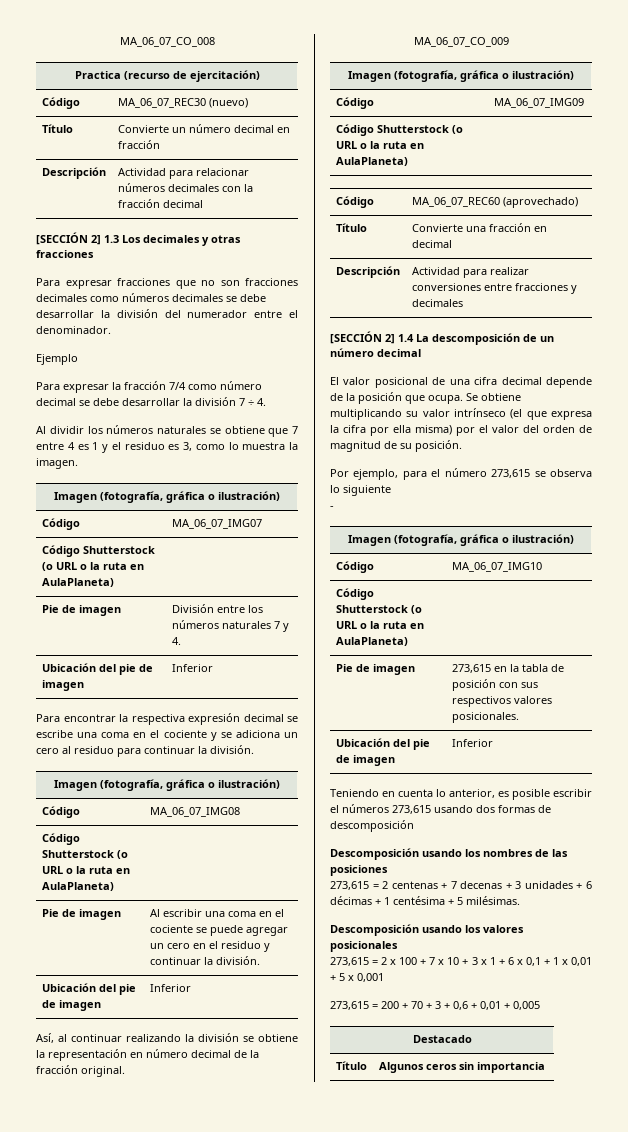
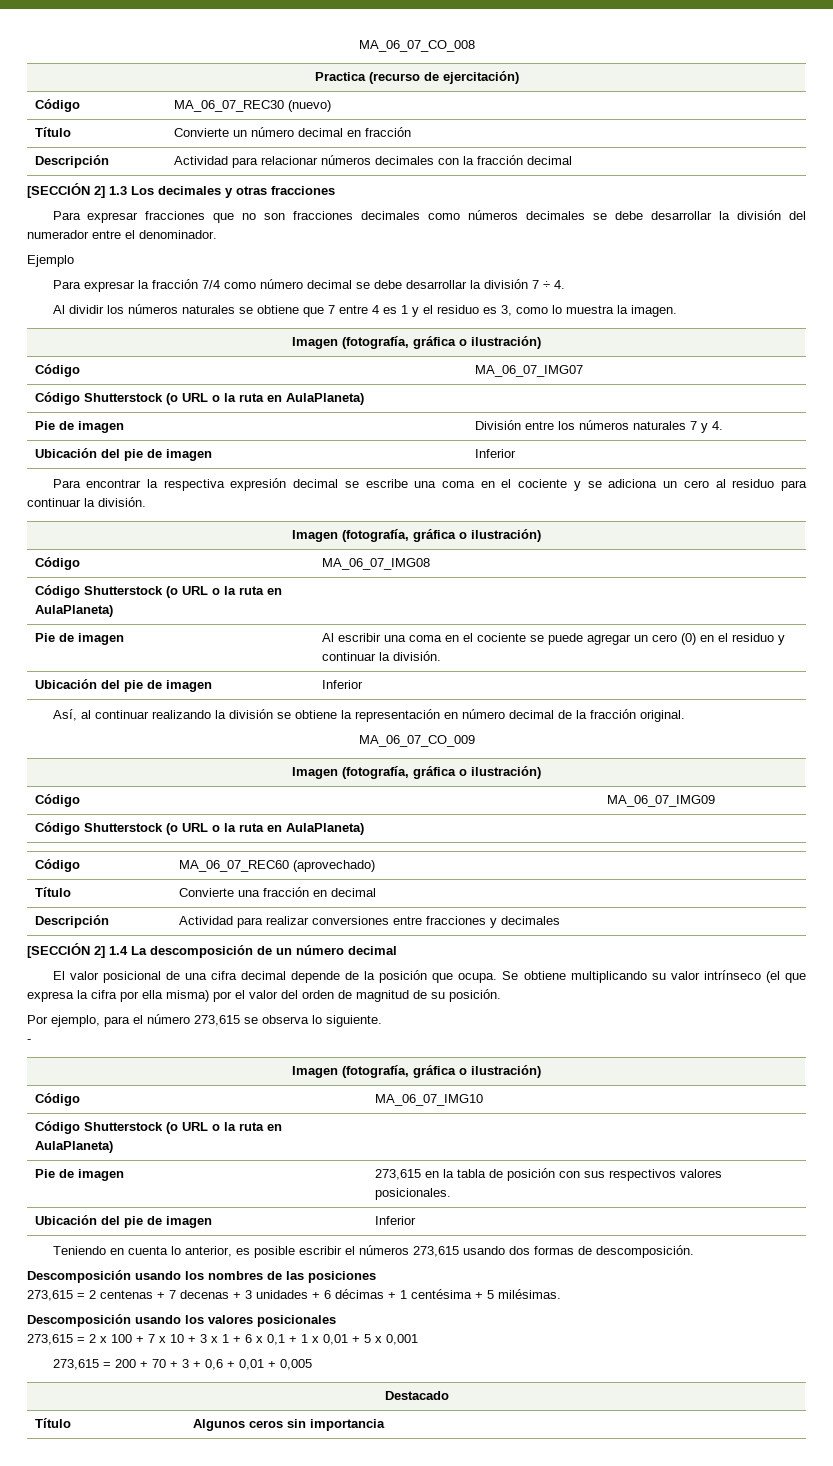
- Pie de imagen | Al escribir una coma en el cociente se puede agregar un cero en el residuo y continuar la división.
+ Pie de imagen | Al escribir una coma en el cociente se puede agregar un cero (0) en el residuo y continuar la división.
- Por ejemplo, para el número 273,615 se observa lo siguiente
+ Por ejemplo, para el número 273,615 se observa lo siguiente.
- Teniendo en cuenta lo anterior, es posible escribir el números 273,615 usando dos formas de descomposición
+ Teniendo en cuenta lo anterior, es posible escribir el números 273,615 usando dos formas de descomposición.

